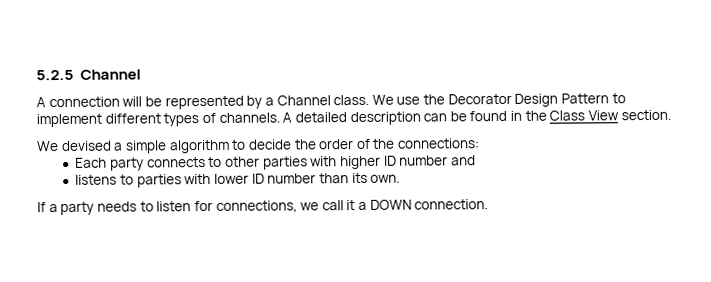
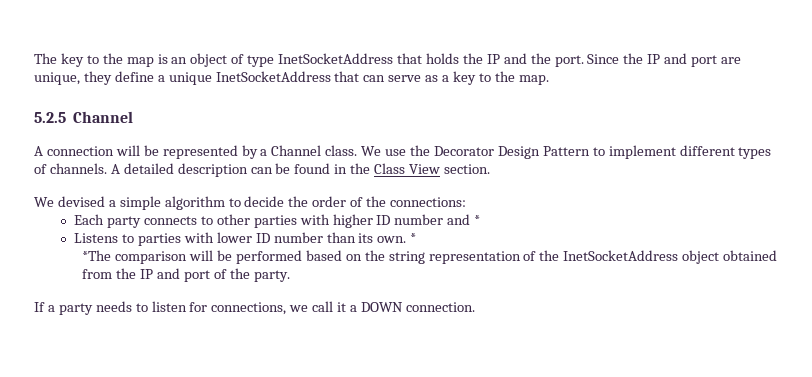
+ The key to the map is an object of type InetSocketAddress that holds the IP and the port. Since the IP and port are unique, they define a unique InetSocketAddress that can serve as a key to the map.
- Each party connects to other parties with higher ID number and
- listens to parties with lower ID number than its own.
+ Each party connects to other parties with higher ID number and *
+ Listens to parties with lower ID number than its own. *
+ *The comparison will be performed based on the string representation of the InetSocketAddress object obtained from the IP and port of the party.

